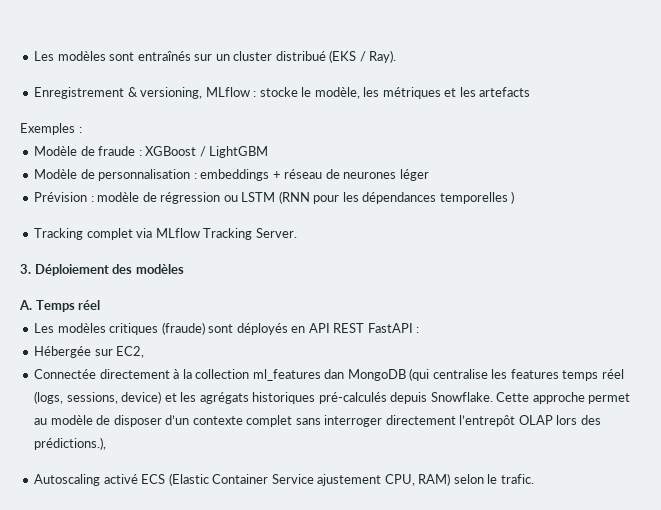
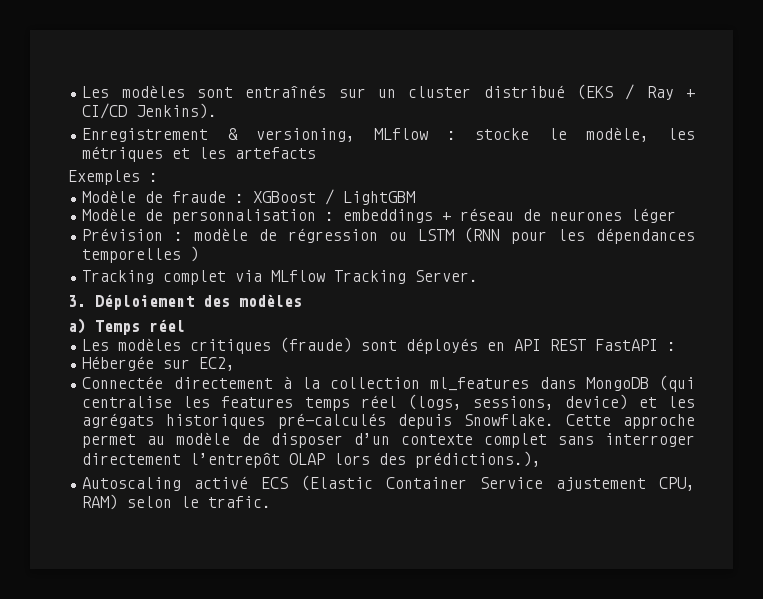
- Les modèles sont entraînés sur un cluster distribué (EKS / Ray).
+ Les modèles sont entraînés sur un cluster distribué (EKS / Ray + CI/CD Jenkins).
- A. Temps réel
+ a) Temps réel
- Connectée directement à la collection ml_features dan MongoDB (qui centralise les features temps réel (logs, sessions, device) et les agrégats historiques pré-calculés depuis Snowflake.
+ Connectée directement à la collection ml_features dans MongoDB (qui centralise les features temps réel (logs, sessions, device) et les agrégats historiques pré-calculés depuis Snowflake.

